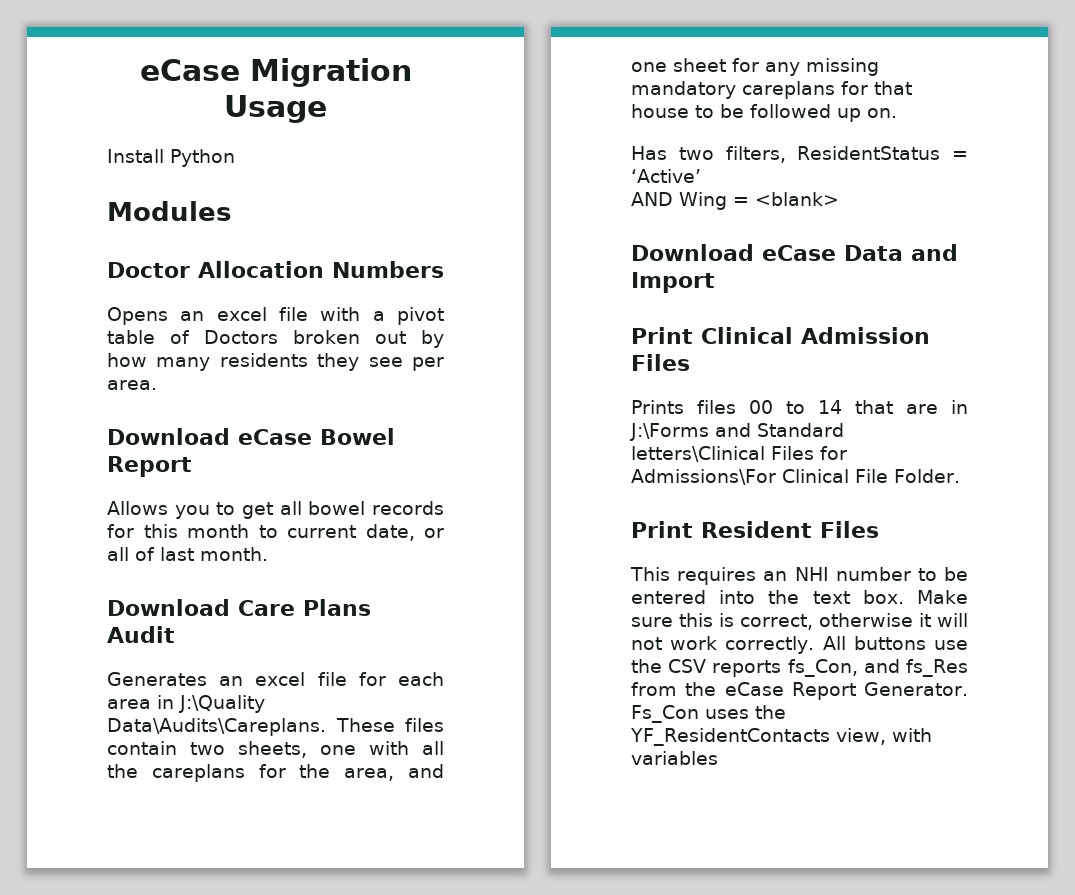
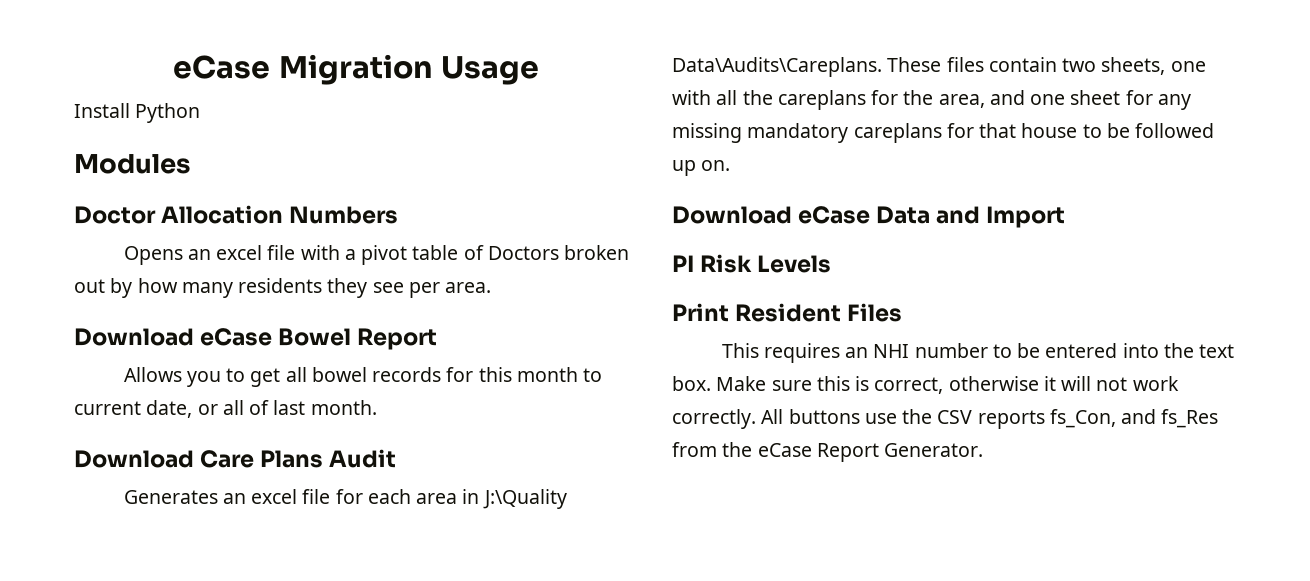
- Has two filters, ResidentStatus = ‘Active’
- AND Wing = <blank>
- Print Clinical Admission Files
- Prints files 00 to 14 that are in J:\Forms and Standard letters\Clinical Files for Admissions\For Clinical File Folder.
+ PI Risk Levels
- Fs_Con uses the YF_ResidentContacts view, with variables

